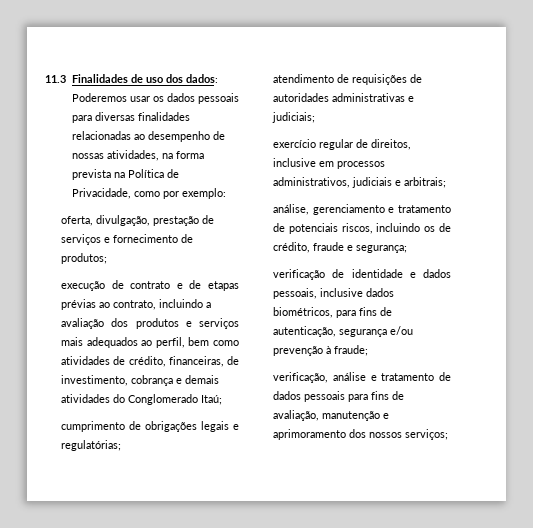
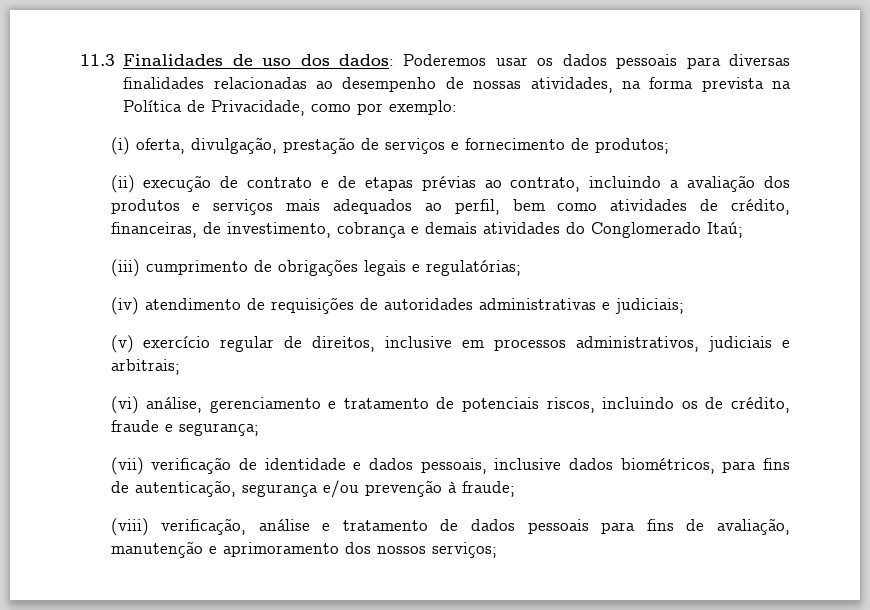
- oferta, divulgação, prestação de serviços e fornecimento de produtos;
+ (i) oferta, divulgação, prestação de serviços e fornecimento de produtos;
- execução de contrato e de etapas prévias ao contrato, incluindo a avaliação dos produtos e serviços mais adequados ao perfil, bem como atividades de crédito, financeiras, de investimento, cobrança e demais atividades do Conglomerado Itaú;
+ (ii) execução de contrato e de etapas prévias ao contrato, incluindo a avaliação dos produtos e serviços mais adequados ao perfil, bem como atividades de crédito, financeiras, de investimento, cobrança e demais atividades do Conglomerado Itaú;
- cumprimento de obrigações legais e regulatórias;
+ (iii) cumprimento de obrigações legais e regulatórias;
- atendimento de requisições de autoridades administrativas e judiciais;
+ (iv) atendimento de requisições de autoridades administrativas e judiciais;
- exercício regular de direitos, inclusive em processos administrativos, judiciais e arbitrais;
+ (v) exercício regular de direitos, inclusive em processos administrativos, judiciais e arbitrais;
- análise, gerenciamento e tratamento de potenciais riscos, incluindo os de crédito, fraude e segurança;
+ (vi) análise, gerenciamento e tratamento de potenciais riscos, incluindo os de crédito, fraude e segurança;
- verificação de identidade e dados pessoais, inclusive dados biométricos, para fins de autenticação, segurança e/ou prevenção à fraude;
+ (vii) verificação de identidade e dados pessoais, inclusive dados biométricos, para fins de autenticação, segurança e/ou prevenção à fraude;
- verificação, análise e tratamento de dados pessoais para fins de avaliação, manutenção e aprimoramento dos nossos serviços;
+ (viii) verificação, análise e tratamento de dados pessoais para fins de avaliação, manutenção e aprimoramento dos nossos serviços;

